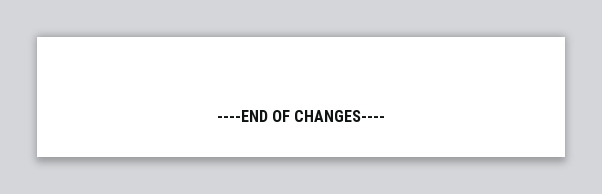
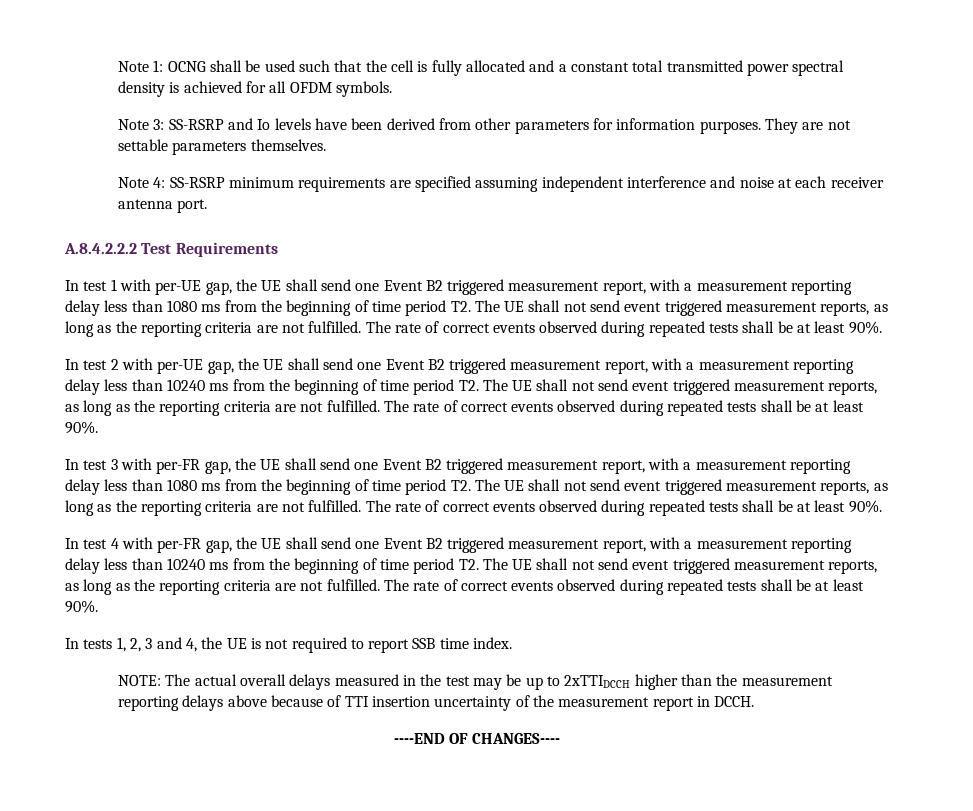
+ Note 1: OCNG shall be used such that the cell is fully allocated and a constant total transmitted power spectral density is achieved for all OFDM symbols.
+ Note 3: SS-RSRP and Io levels have been derived from other parameters for information purposes. They are not settable parameters themselves.
+ Note 4: SS-RSRP minimum requirements are specified assuming independent interference and noise at each receiver antenna port.
+ A.8.4.2.2.2 Test Requirements
+ In test 1 with per-UE gap, the UE shall send one Event B2 triggered measurement report, with a measurement reporting delay less than 1080 ms from the beginning of time period T2. The UE shall not send event triggered measurement reports, as long as the reporting criteria are not fulfilled. The rate of correct events observed during repeated tests shall be at least 90%.
+ In test 2 with per-UE gap, the UE shall send one Event B2 triggered measurement report, with a measurement reporting delay less than 10240 ms from the beginning of time period T2. The UE shall not send event triggered measurement reports, as long as the reporting criteria are not fulfilled. The rate of correct events observed during repeated tests shall be at least 90%.
+ In test 3 with per-FR gap, the UE shall send one Event B2 triggered measurement report, with a measurement reporting delay less than 1080 ms from the beginning of time period T2. The UE shall not send event triggered measurement reports, as long as the reporting criteria are not fulfilled. The rate of correct events observed during repeated tests shall be at least 90%.
+ In test 4 with per-FR gap, the UE shall send one Event B2 triggered measurement report, with a measurement reporting delay less than 10240 ms from the beginning of time period T2. The UE shall not send event triggered measurement reports, as long as the reporting criteria are not fulfilled. The rate of correct events observed during repeated tests shall be at least 90%.
+ In tests 1, 2, 3 and 4, the UE is not required to report SSB time index.
+ NOTE: The actual overall delays measured in the test may be up to 2xTTIDCCH higher than the measurement reporting delays above because of TTI insertion uncertainty of the measurement report in DCCH.

